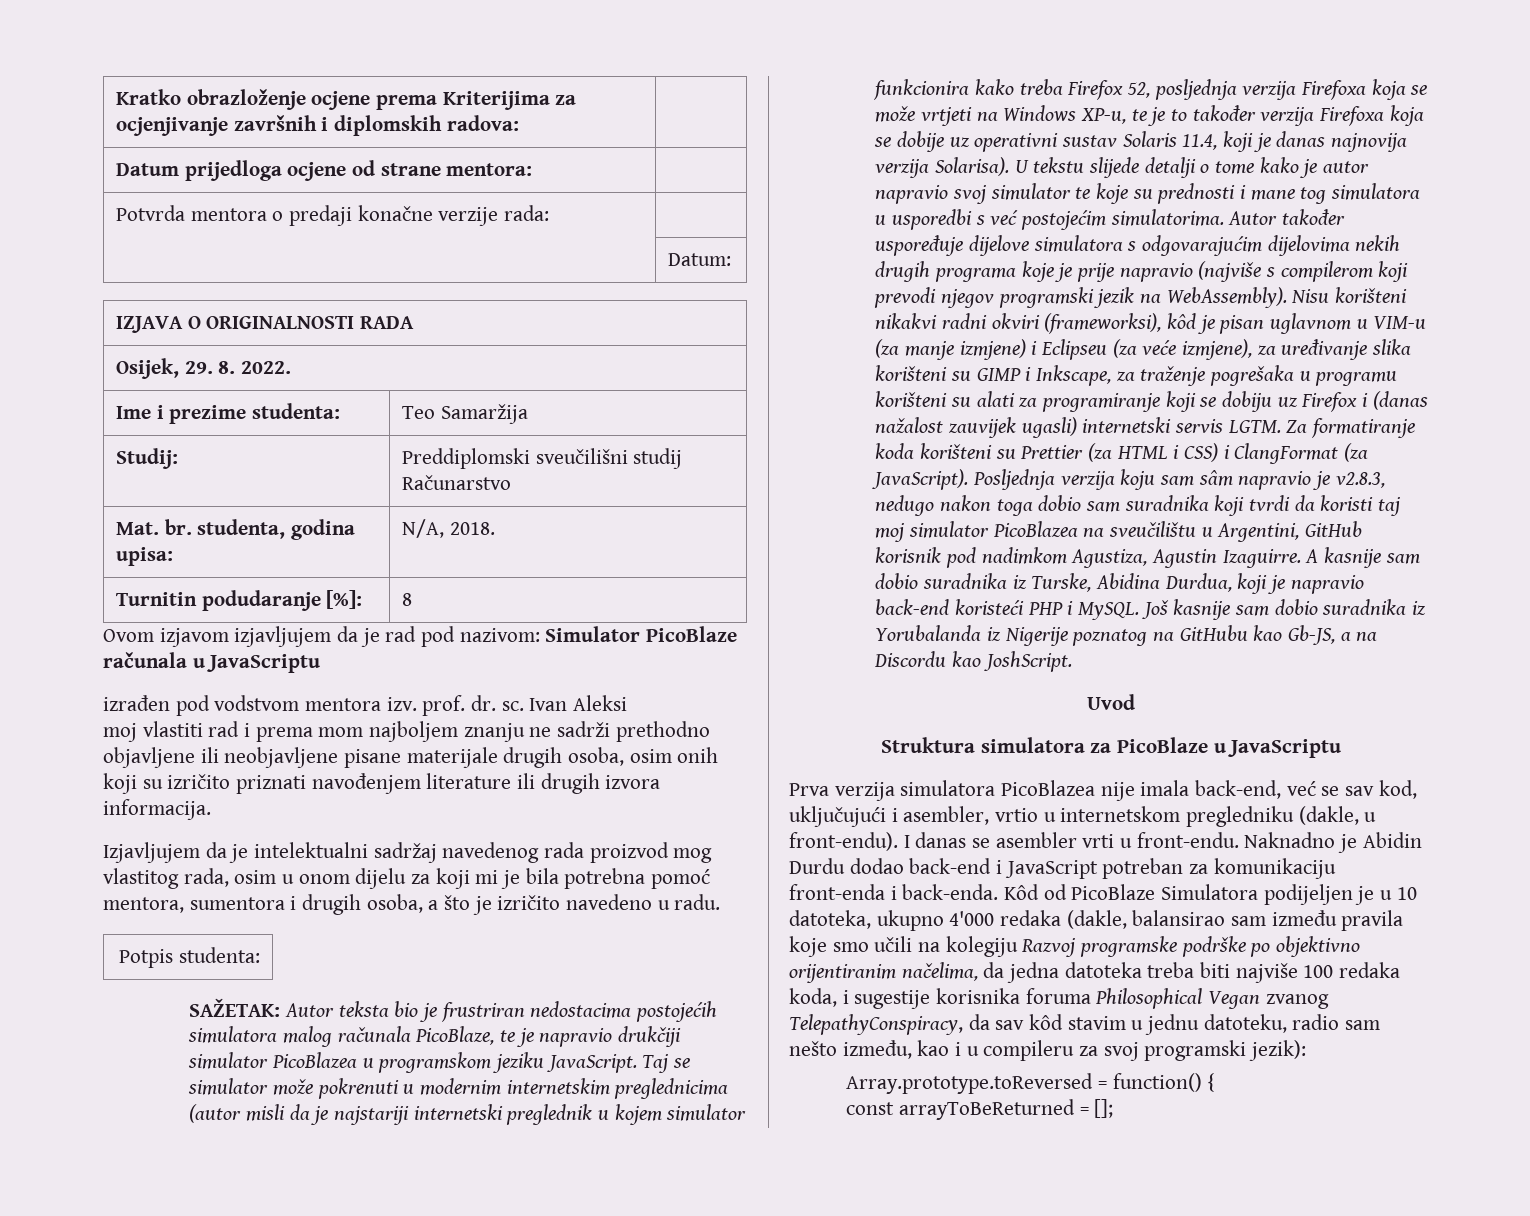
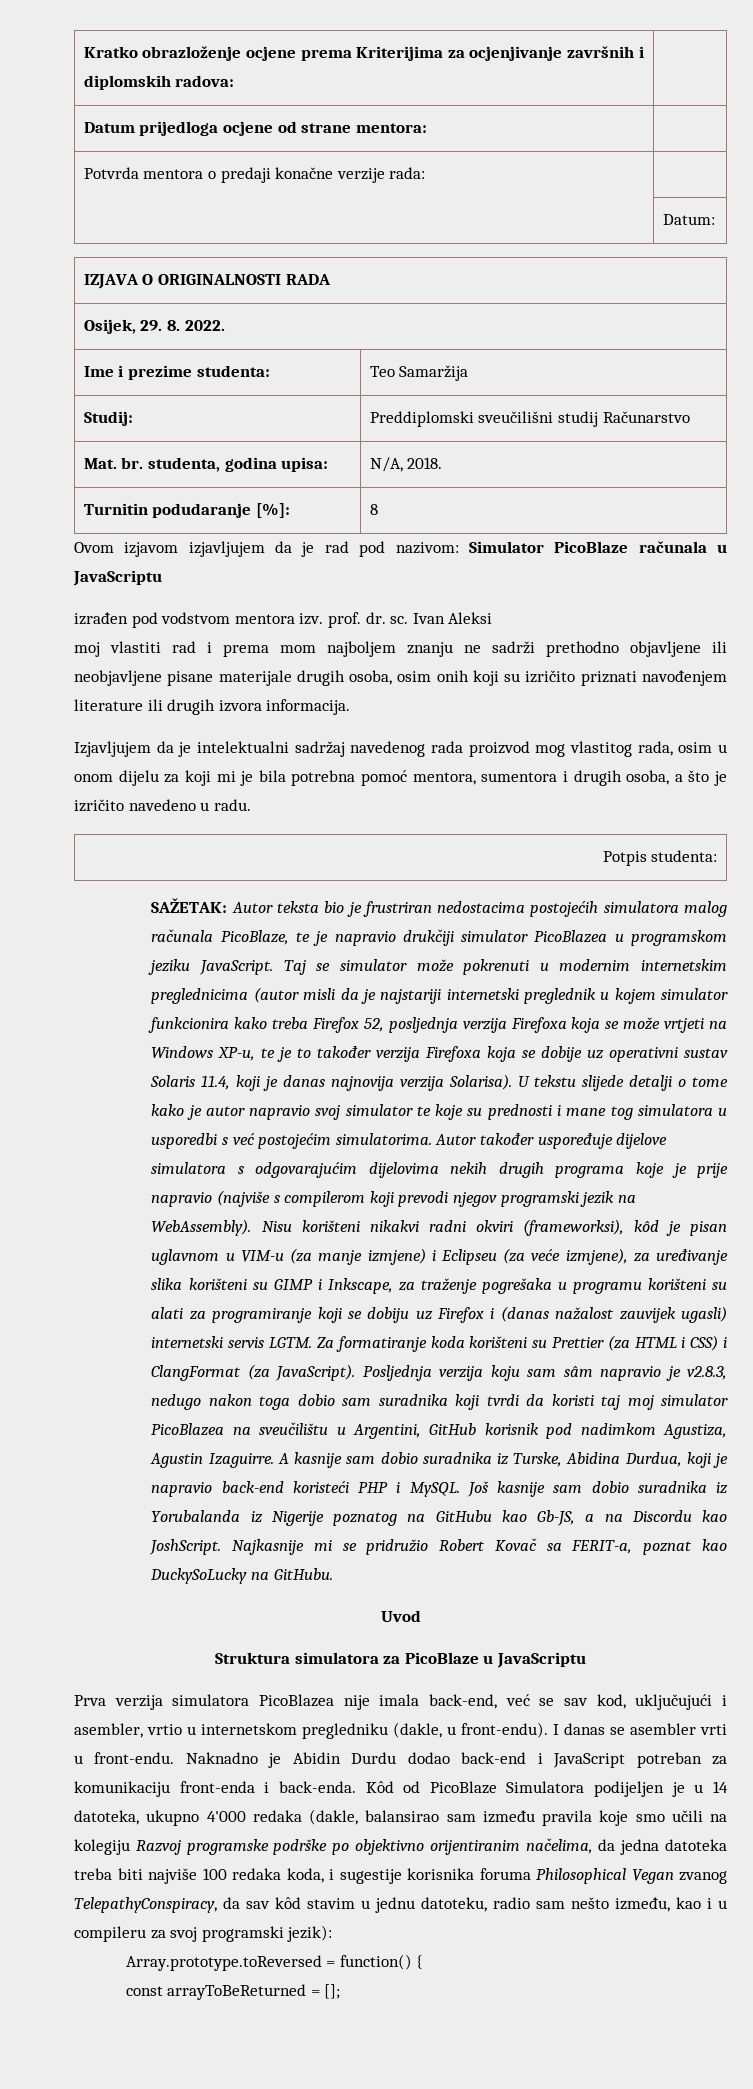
+ Najkasnije mi se pridružio Robert Kovač sa FERIT-a, poznat kao DuckySoLucky na GitHubu.
- Kôd od PicoBlaze Simulatora podijeljen je u 10 datoteka, ukupno 4'000 redaka (dakle, balansirao sam između pravila koje smo učili na kolegiju Razvoj programske podrške po objektivno orijentiranim načelima, da jedna datoteka treba biti najviše 100 redaka koda, i sugestije korisnika foruma Philosophical Vegan zvanog TelepathyConspiracy, da sav kôd stavim u jednu datoteku, radio sam nešto između, kao i u compileru za svoj programski jezik):
+ Kôd od PicoBlaze Simulatora podijeljen je u 14 datoteka, ukupno 4'000 redaka (dakle, balansirao sam između pravila koje smo učili na kolegiju Razvoj programske podrške po objektivno orijentiranim načelima, da jedna datoteka treba biti najviše 100 redaka koda, i sugestije korisnika foruma Philosophical Vegan zvanog TelepathyConspiracy, da sav kôd stavim u jednu datoteku, radio sam nešto između, kao i u compileru za svoj programski jezik):

